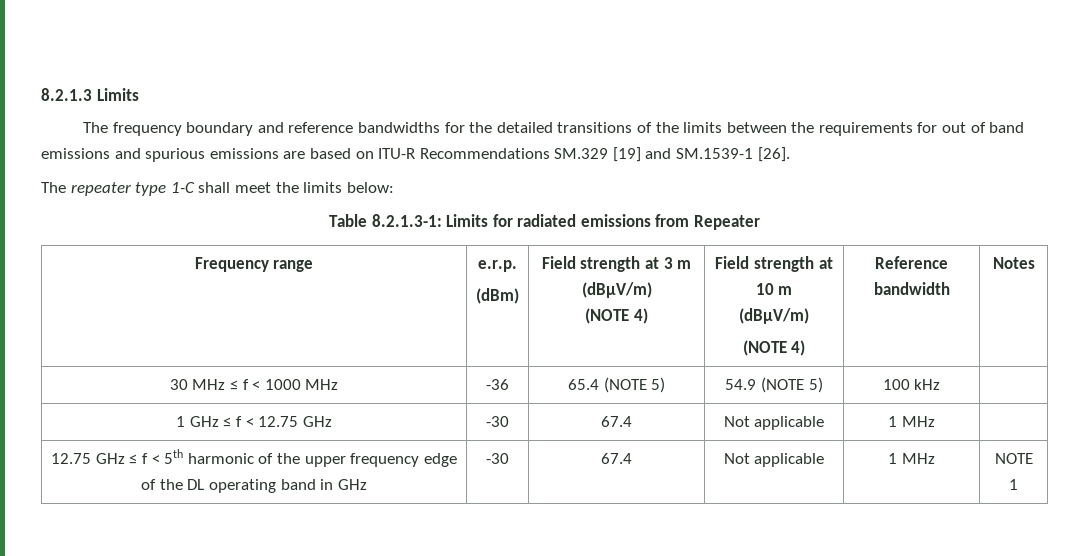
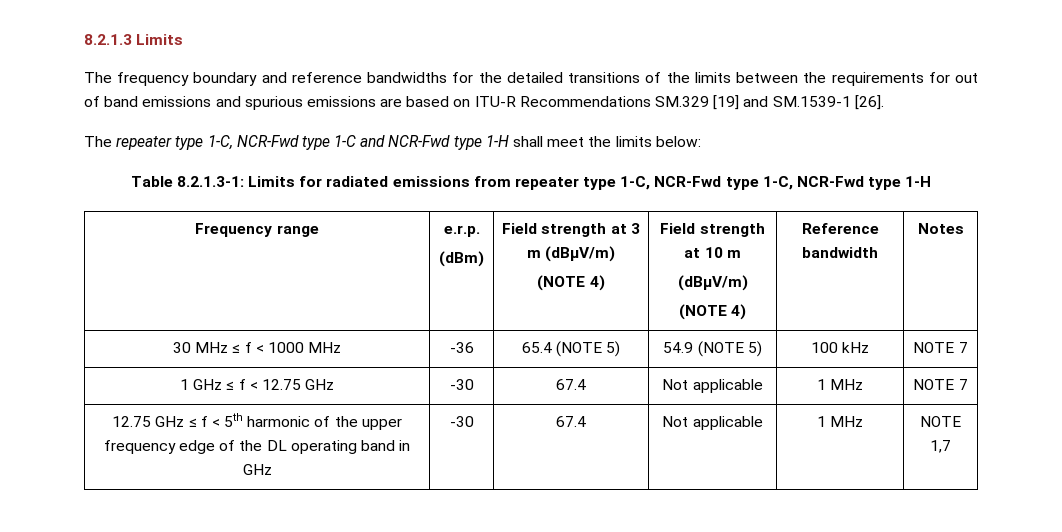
- The repeater type 1-C shall meet the limits below:
+ The repeater type 1-C, NCR-Fwd type 1-C and NCR-Fwd type 1-H shall meet the limits below:
- Table 8.2.1.3-1: Limits for radiated emissions from Repeater
+ Table 8.2.1.3-1: Limits for radiated emissions from repeater type 1-C, NCR-Fwd type 1-C, NCR-Fwd type 1-H
- 30 MHz ≤ f < 1000 MHz | -36 | 65.4 (NOTE 5) | 54.9 (NOTE 5) | 100 kHz |
+ 30 MHz ≤ f < 1000 MHz | -36 | 65.4 (NOTE 5) | 54.9 (NOTE 5) | 100 kHz | NOTE 7
- 1 GHz ≤ f < 12.75 GHz | -30 | 67.4 | Not applicable | 1 MHz |
+ 1 GHz ≤ f < 12.75 GHz | -30 | 67.4 | Not applicable | 1 MHz | NOTE 7
- 12.75 GHz ≤ f < 5th harmonic of the upper frequency edge of the DL operating band in GHz | -30 | 67.4 | Not applicable | 1 MHz | NOTE 1
+ 12.75 GHz ≤ f < 5th harmonic of the upper frequency edge of the DL operating band in GHz | -30 | 67.4 | Not applicable | 1 MHz | NOTE 1,7

